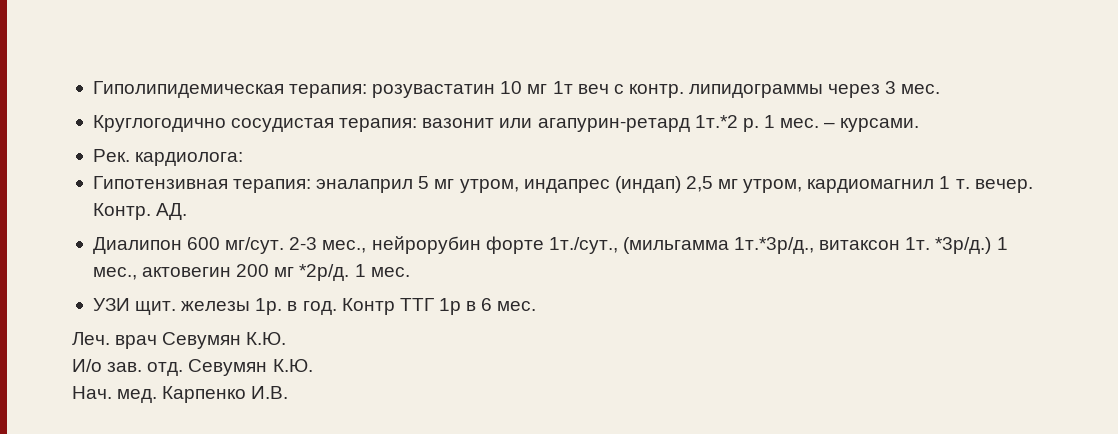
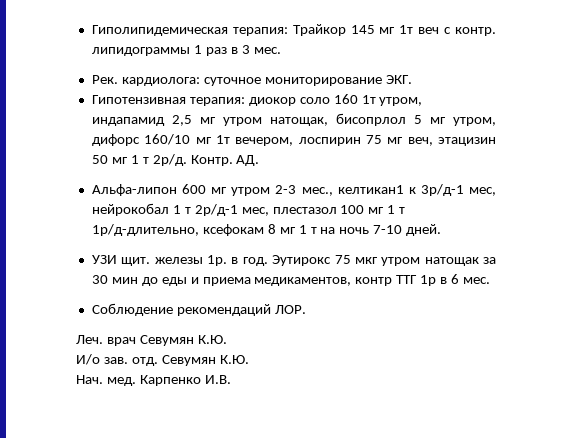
- Гиполипидемическая терапия: розувастатин 10 мг 1т веч с контр. липидограммы через 3 мес.
+ Гиполипидемическая терапия: Трайкор 145 мг 1т веч с контр. липидограммы 1 раз в 3 мес.
- Круглогодично сосудистая терапия: вазонит или агапурин-ретард 1т.*2 р. 1 мес. – курсами.
- Рек. кардиолога:
+ Рек. кардиолога: суточное мониторирование ЭКГ.
- Гипотензивная терапия: эналаприл 5 мг утром, индапрес (индап) 2,5 мг утром, кардиомагнил 1 т. вечер. Контр. АД.
- Диалипон 600 мг/сут. 2-3 мес., нейрорубин форте 1т./сут., (мильгамма 1т.*3р/д., витаксон 1т. *3р/д.) 1 мес., актовегин 200 мг *2р/д. 1 мес.
+ Гипотензивная терапия: диокор соло 160 1т утром, индапамид 2,5 мг утром натощак, бисопрлол 5 мг утром, дифорс 160/10 мг 1т вечером, лоспирин 75 мг веч, этацизин 50 мг 1 т 2р/д. Контр. АД.
+ Альфа-липон 600 мг утром 2-3 мес., келтикан1 к 3р/д-1 мес, нейрокобал 1 т 2р/д-1 мес, плестазол 100 мг 1 т 1р/д-длительно, ксефокам 8 мг 1 т на ночь 7-10 дней.
- Контр ТТГ 1р в 6 мес.
+ Эутирокс 75 мкг утром натощак за 30 мин до еды и приема медикаментов, контр ТТГ 1р в 6 мес.
+ Соблюдение рекомендаций ЛОР.

